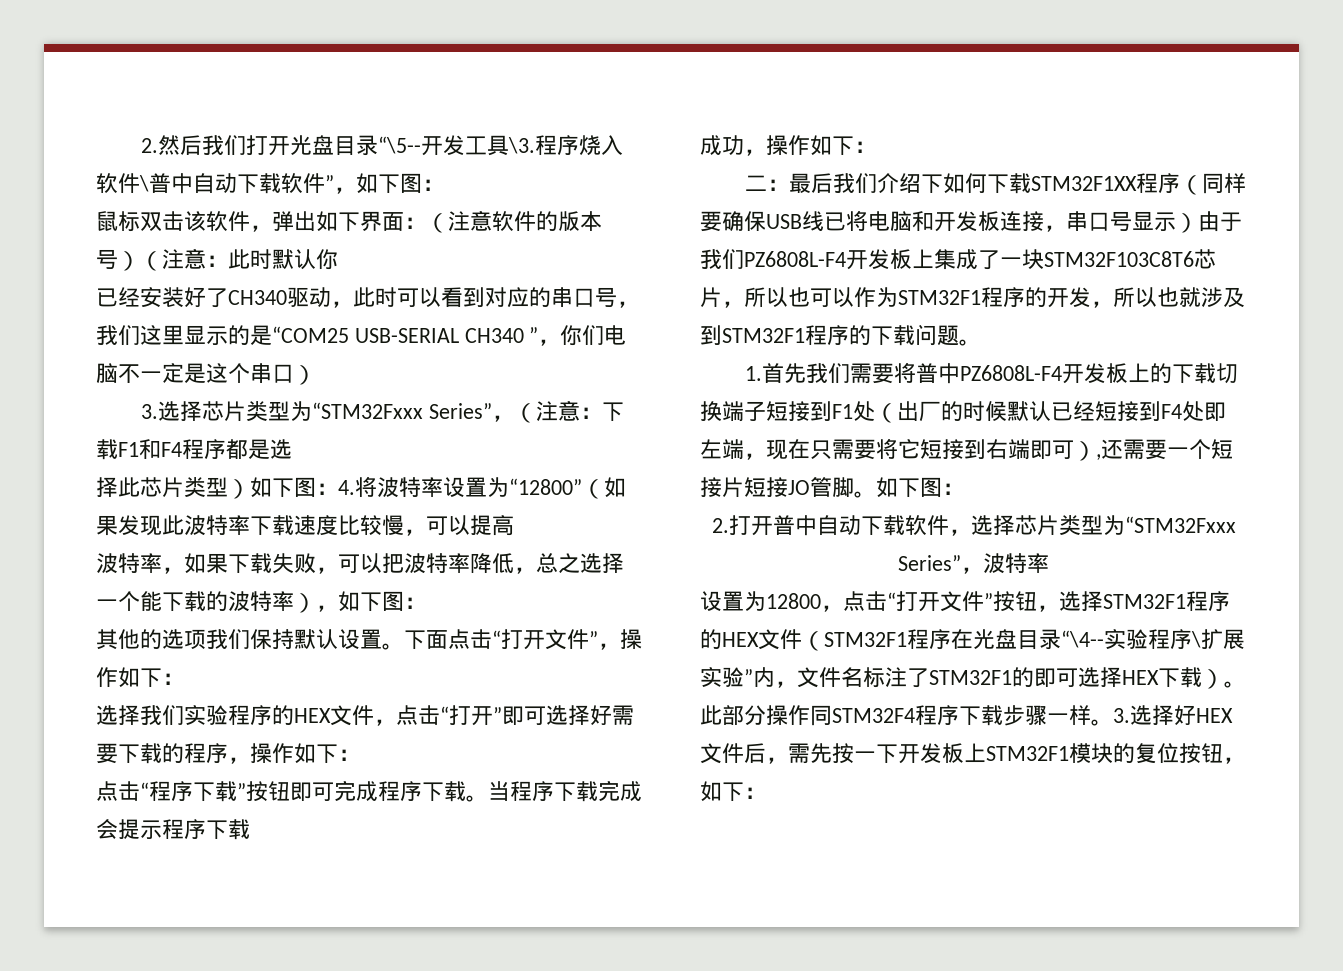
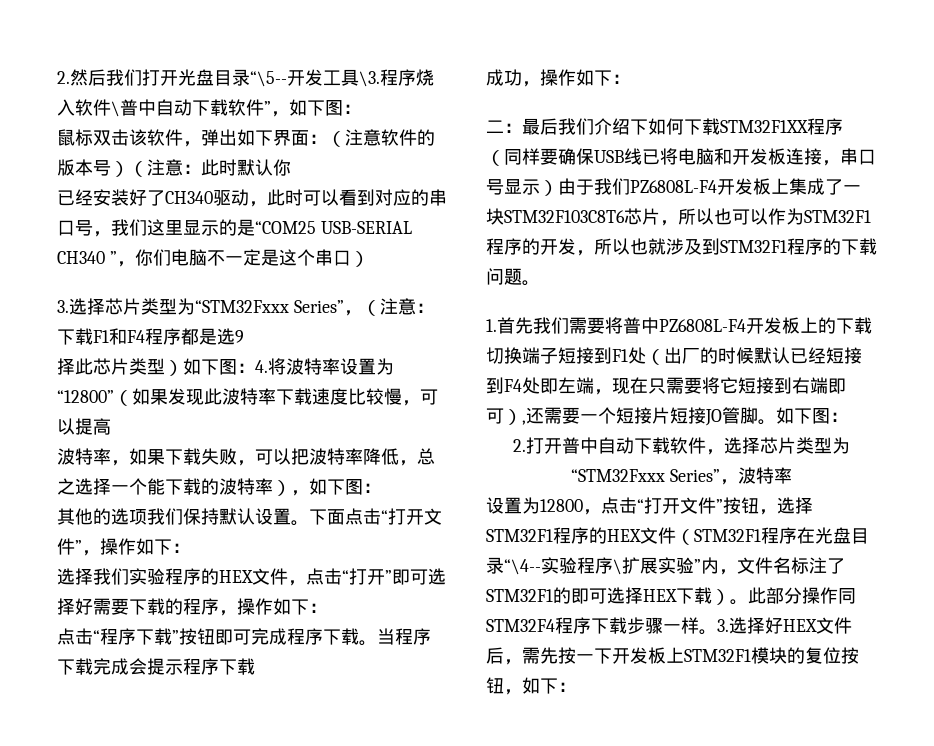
- 3.选择芯片类型为“STM32Fxxx Series”，（注意：下载F1和F4程序都是选
+ 3.选择芯片类型为“STM32Fxxx Series”，（注意：下载F1和F4程序都是选9

